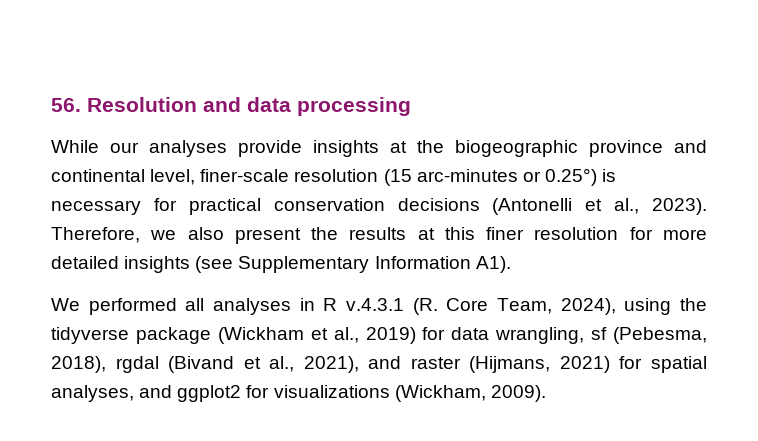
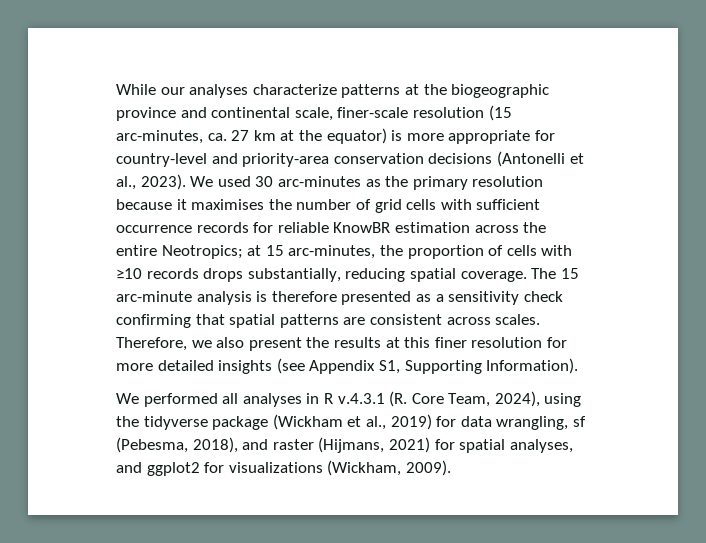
- 56. Resolution and data processing
- While our analyses provide insights at the biogeographic province and continental level, finer-scale resolution (15 arc-minutes or 0.25°) is necessary for practical conservation decisions (Antonelli et al., 2023).
+ While our analyses characterize patterns at the biogeographic province and continental scale, finer-scale resolution (15 arc-minutes, ca. 27 km at the equator) is more appropriate for country-level and priority-area conservation decisions (Antonelli et al., 2023).
+ We used 30 arc-minutes as the primary resolution because it maximises the number of grid cells with sufficient occurrence records for reliable KnowBR estimation across the entire Neotropics; at 15 arc-minutes, the proportion of cells with ≥10 records drops substantially, reducing spatial coverage. The 15 arc-minute analysis is therefore presented as a sensitivity check confirming that spatial patterns are consistent across scales.
- Therefore, we also present the results at this finer resolution for more detailed insights (see Supplementary Information A1).
+ Therefore, we also present the results at this finer resolution for more detailed insights (see Appendix S1, Supporting Information).
- We performed all analyses in R v.4.3.1 (R. Core Team, 2024), using the tidyverse package (Wickham et al., 2019) for data wrangling, sf (Pebesma, 2018), rgdal (Bivand et al., 2021), and raster (Hijmans, 2021) for spatial analyses, and ggplot2 for visualizations (Wickham, 2009).
+ We performed all analyses in R v.4.3.1 (R. Core Team, 2024), using the tidyverse package (Wickham et al., 2019) for data wrangling, sf (Pebesma, 2018), and raster (Hijmans, 2021) for spatial analyses, and ggplot2 for visualizations (Wickham, 2009).

